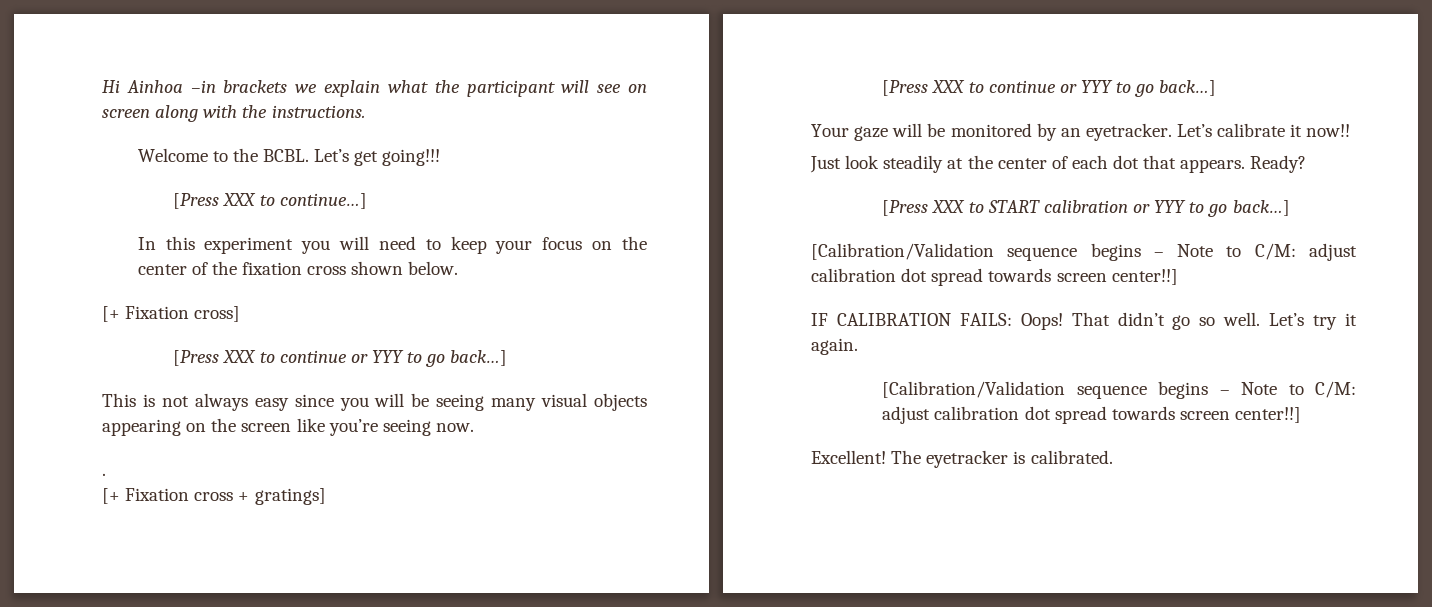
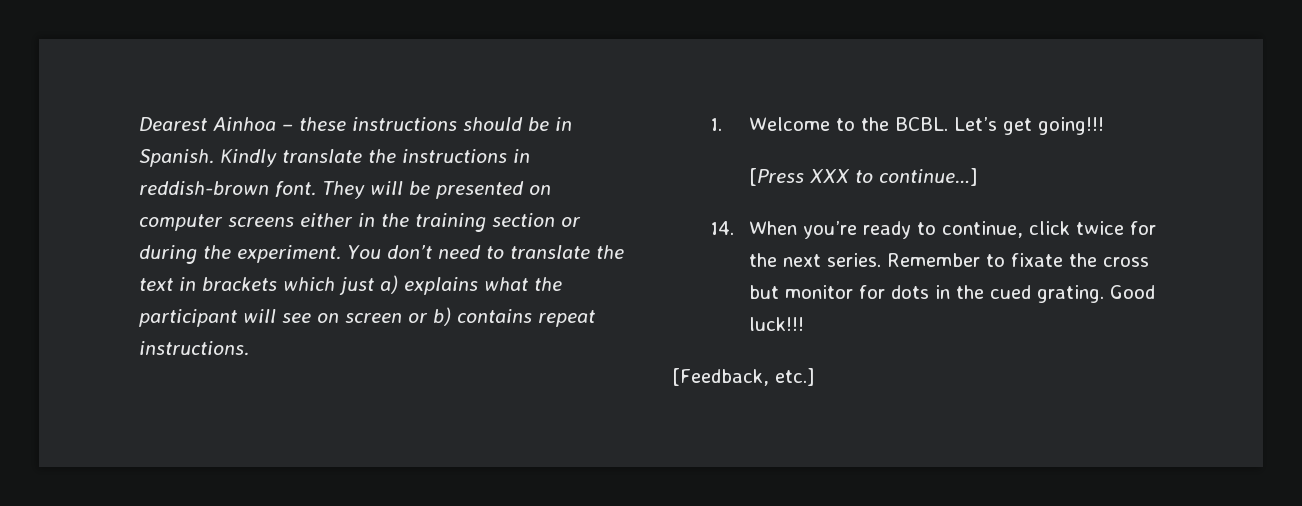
- Hi Ainhoa –in brackets we explain what the participant will see on screen along with the instructions.
+ Dearest Ainhoa – these instructions should be in Spanish. Kindly translate the instructions in reddish-brown font. They will be presented on computer screens either in the training section or during the experiment. You don’t need to translate the text in brackets which just a) explains what the participant will see on screen or b) contains repeat instructions.
- Welcome to the BCBL.
+ 1. Welcome to the BCBL.
- In this experiment you will need to keep your focus on the center of the fixation cross shown below.
- [+ Fixation cross]
- [Press XXX to continue or YYY to go back…]
- This is not always easy since you will be seeing many visual objects appearing on the screen like you’re seeing now.
- .
- [+ Fixation cross + gratings]
- [Press XXX to continue or YYY to go back…]
- Your gaze will be monitored by an eyetracker. Let’s calibrate it now!!
- Just look steadily at the center of each dot that appears. Ready?
- [Press XXX to START calibration or YYY to go back…]
- [Calibration/Validation sequence begins – Note to C/M: adjust calibration dot spread towards screen center!!]
- IF CALIBRATION FAILS: Oops! That didn’t go so well. Let’s try it again.
- [Calibration/Validation sequence begins – Note to C/M: adjust calibration dot spread towards screen center!!]
- Excellent! The eyetracker is calibrated.
+ 14. When you’re ready to continue, click twice for the next series. Remember to fixate the cross but monitor for dots in the cued grating. Good luck!!!
+ [Feedback, etc.]

